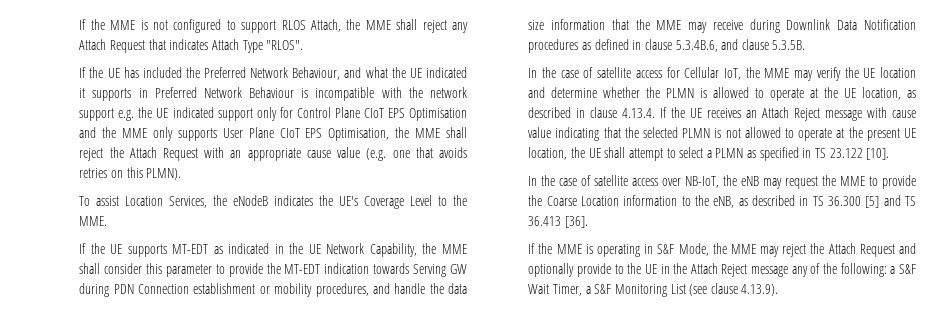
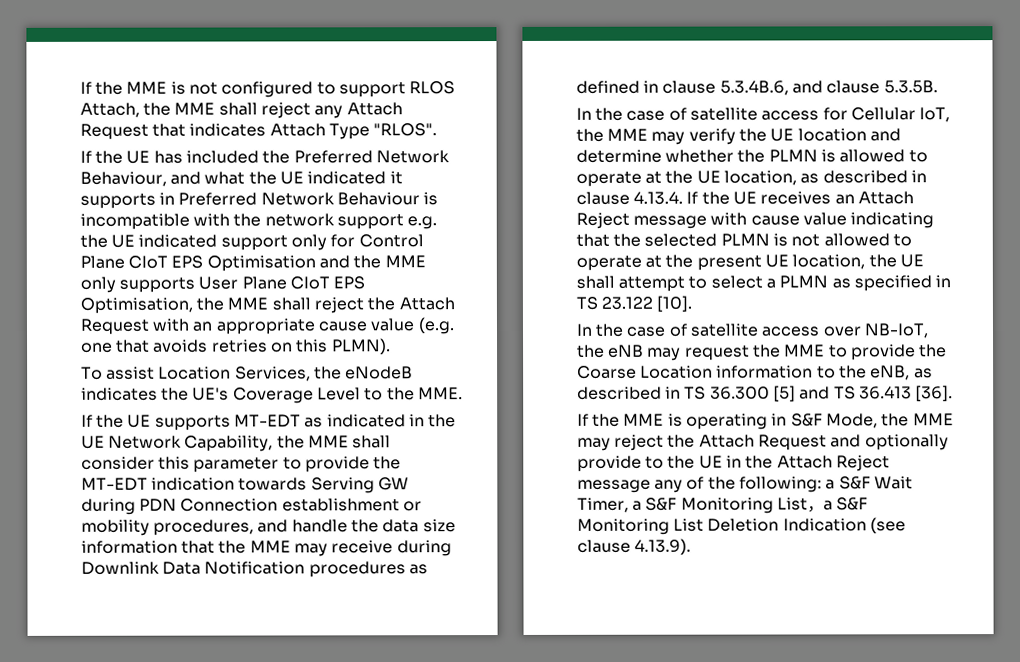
- If the MME is operating in S&F Mode, the MME may reject the Attach Request and optionally provide to the UE in the Attach Reject message any of the following: a S&F Wait Timer, a S&F Monitoring List (see clause 4.13.9).
+ If the MME is operating in S&F Mode, the MME may reject the Attach Request and optionally provide to the UE in the Attach Reject message any of the following: a S&F Wait Timer, a S&F Monitoring List，a S&F Monitoring List Deletion Indication (see clause 4.13.9).

